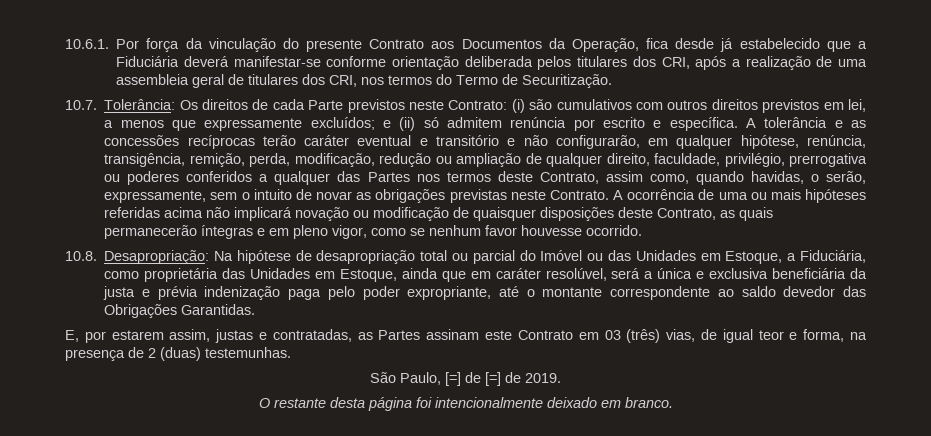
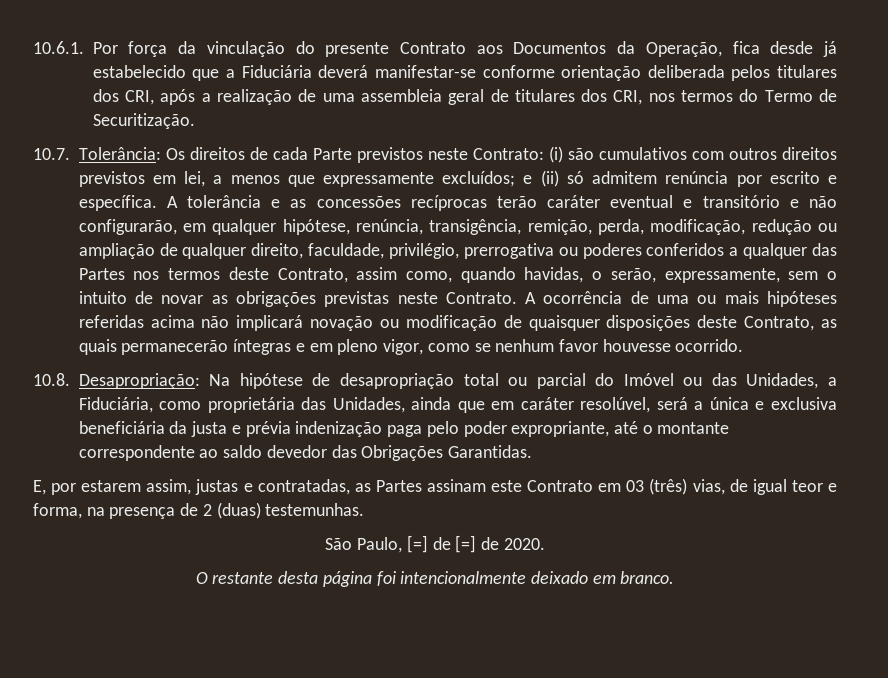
- 10.8. Desapropriação: Na hipótese de desapropriação total ou parcial do Imóvel ou das Unidades em Estoque, a Fiduciária, como proprietária das Unidades em Estoque, ainda que em caráter resolúvel, será a única e exclusiva beneficiária da justa e prévia indenização paga pelo poder expropriante, até o montante correspondente ao saldo devedor das Obrigações Garantidas.
+ 10.8. Desapropriação: Na hipótese de desapropriação total ou parcial do Imóvel ou das Unidades, a Fiduciária, como proprietária das Unidades, ainda que em caráter resolúvel, será a única e exclusiva beneficiária da justa e prévia indenização paga pelo poder expropriante, até o montante correspondente ao saldo devedor das Obrigações Garantidas.
- São Paulo, [=] de [=] de 2019.
+ São Paulo, [=] de [=] de 2020.

